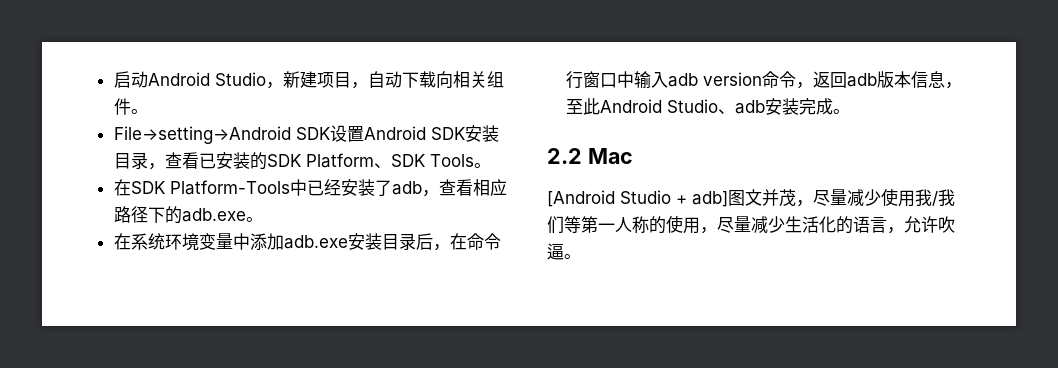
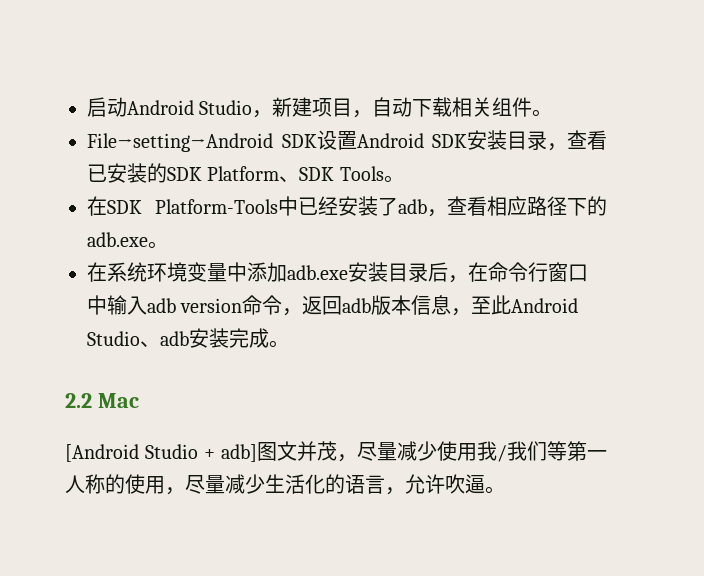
- 启动Android Studio，新建项目，自动下载向相关组件。
+ 启动Android Studio，新建项目，自动下载相关组件。

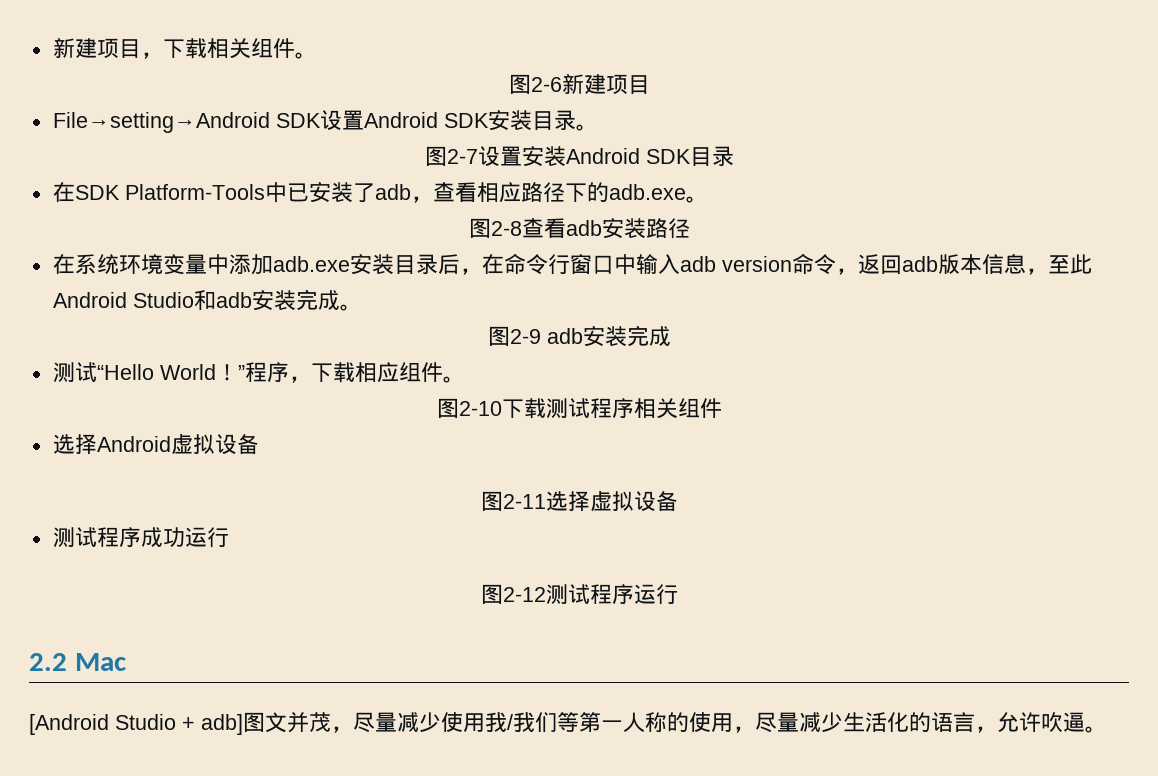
- 启动Android Studio，新建项目，自动下载相关组件。
+ 新建项目，下载相关组件。
+ 图2-6新建项目
- File→setting→Android SDK设置Android SDK安装目录，查看已安装的SDK Platform、SDK Tools。
+ File→setting→Android SDK设置Android SDK安装目录。
+ 图2-7设置安装Android SDK目录
- 在SDK Platform-Tools中已经安装了adb，查看相应路径下的adb.exe。
+ 在SDK Platform-Tools中已安装了adb，查看相应路径下的adb.exe。
+ 图2-8查看adb安装路径
- 在系统环境变量中添加adb.exe安装目录后，在命令行窗口中输入adb version命令，返回adb版本信息，至此Android Studio、adb安装完成。
+ 在系统环境变量中添加adb.exe安装目录后，在命令行窗口中输入adb version命令，返回adb版本信息，至此Android Studio和adb安装完成。
+ 图2-9 adb安装完成
+ 测试“Hello World！”程序，下载相应组件。
+ 图2-10下载测试程序相关组件
+ 选择Android虚拟设备
+ 图2-11选择虚拟设备
+ 测试程序成功运行
+ 图2-12测试程序运行

